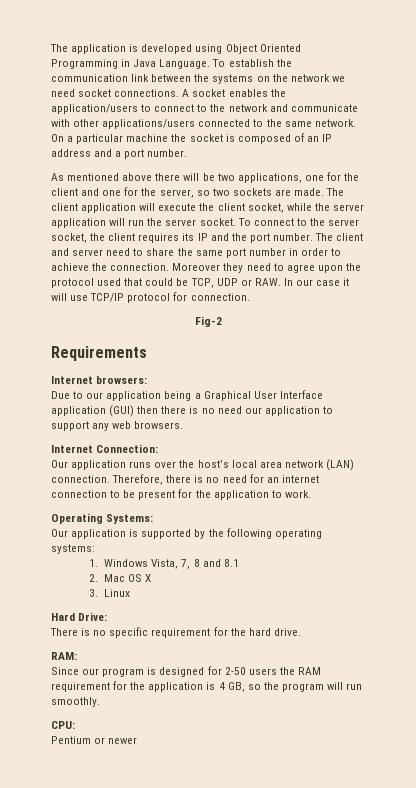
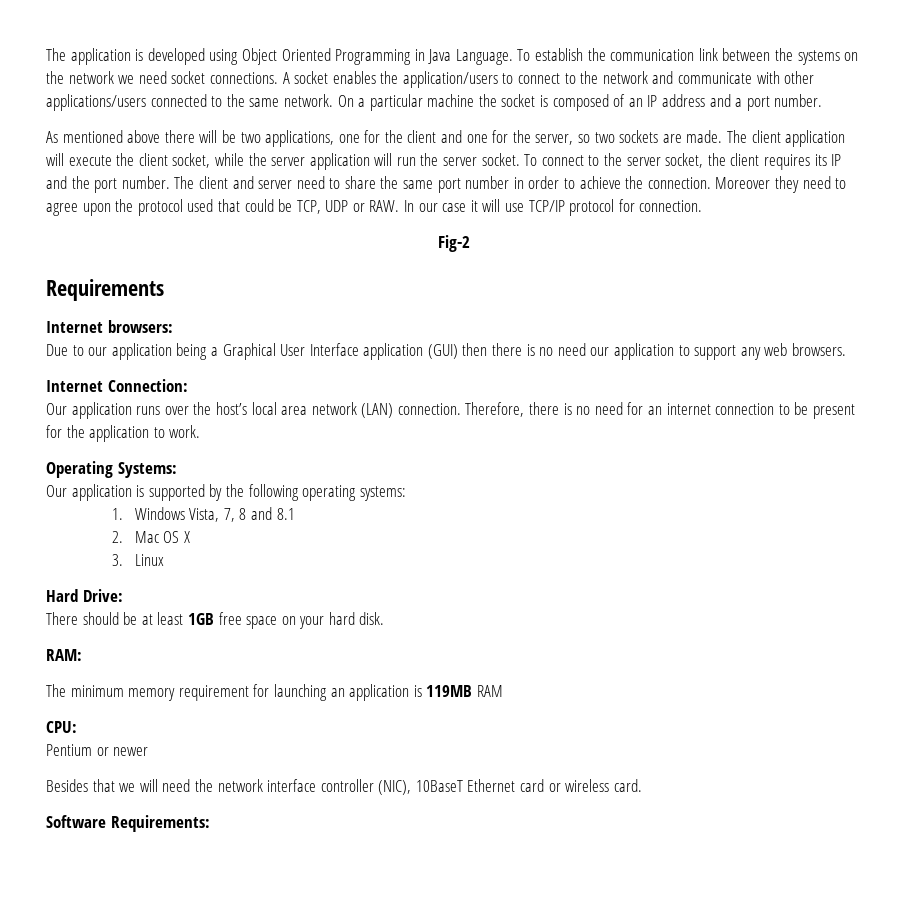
- There is no specific requirement for the hard drive.
+ There should be at least 1GB free space on your hard disk.
  RAM:
- Since our program is designed for 2-50 users the RAM requirement for the application is 4 GB, so the program will run smoothly.
+ The minimum memory requirement for launching an application is 119MB RAM
  CPU:
  Pentium or newer
+ Besides that we will need the network interface controller (NIC), 10BaseT Ethernet card or wireless card.
+ Software Requirements:

